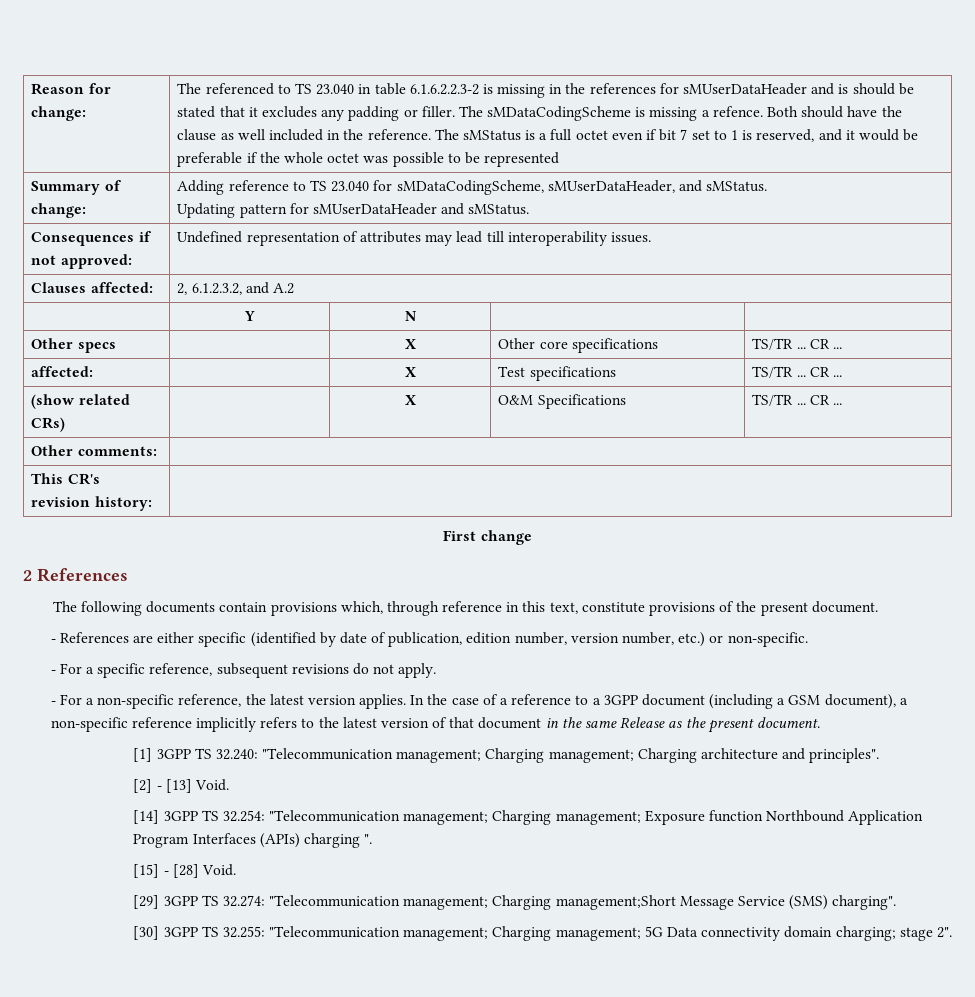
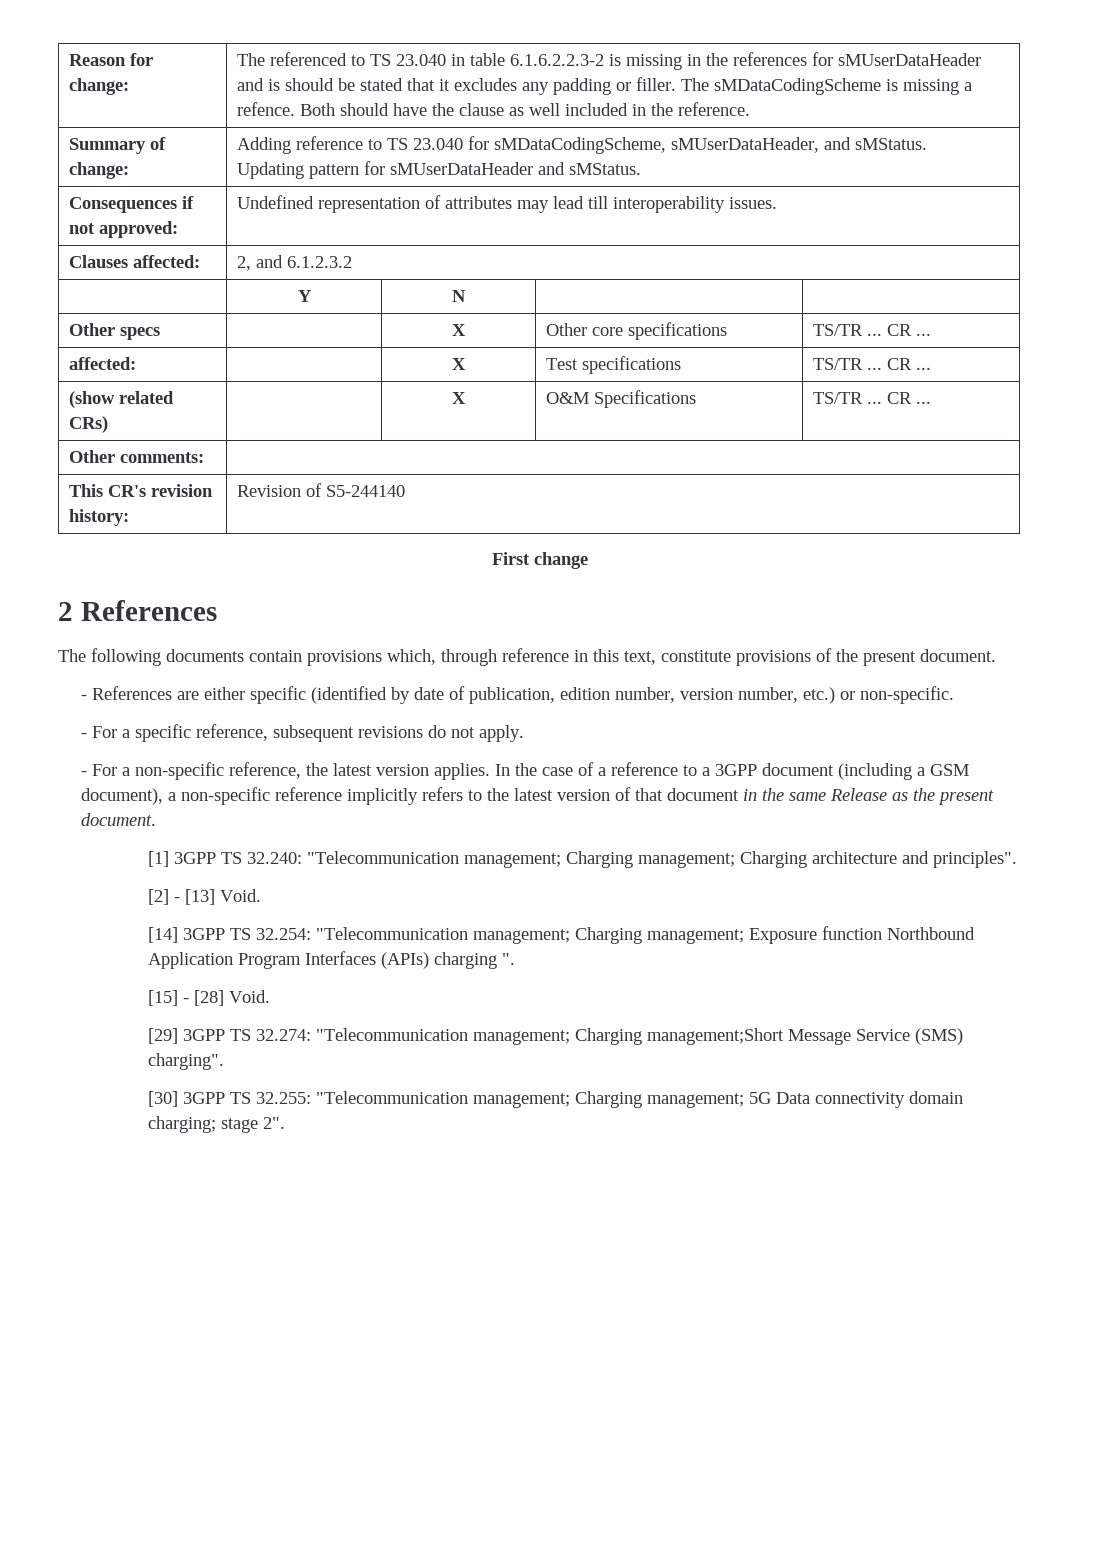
- The sMStatus is a full octet even if bit 7 set to 1 is reserved, and it would be preferable if the whole octet was possible to be represented
- Clauses affected: | 2, 6.1.2.3.2, and A.2
+ Clauses affected: | 2, and 6.1.2.3.2
- This CR's revision history: |
+ This CR's revision history: | Revision of S5-244140

